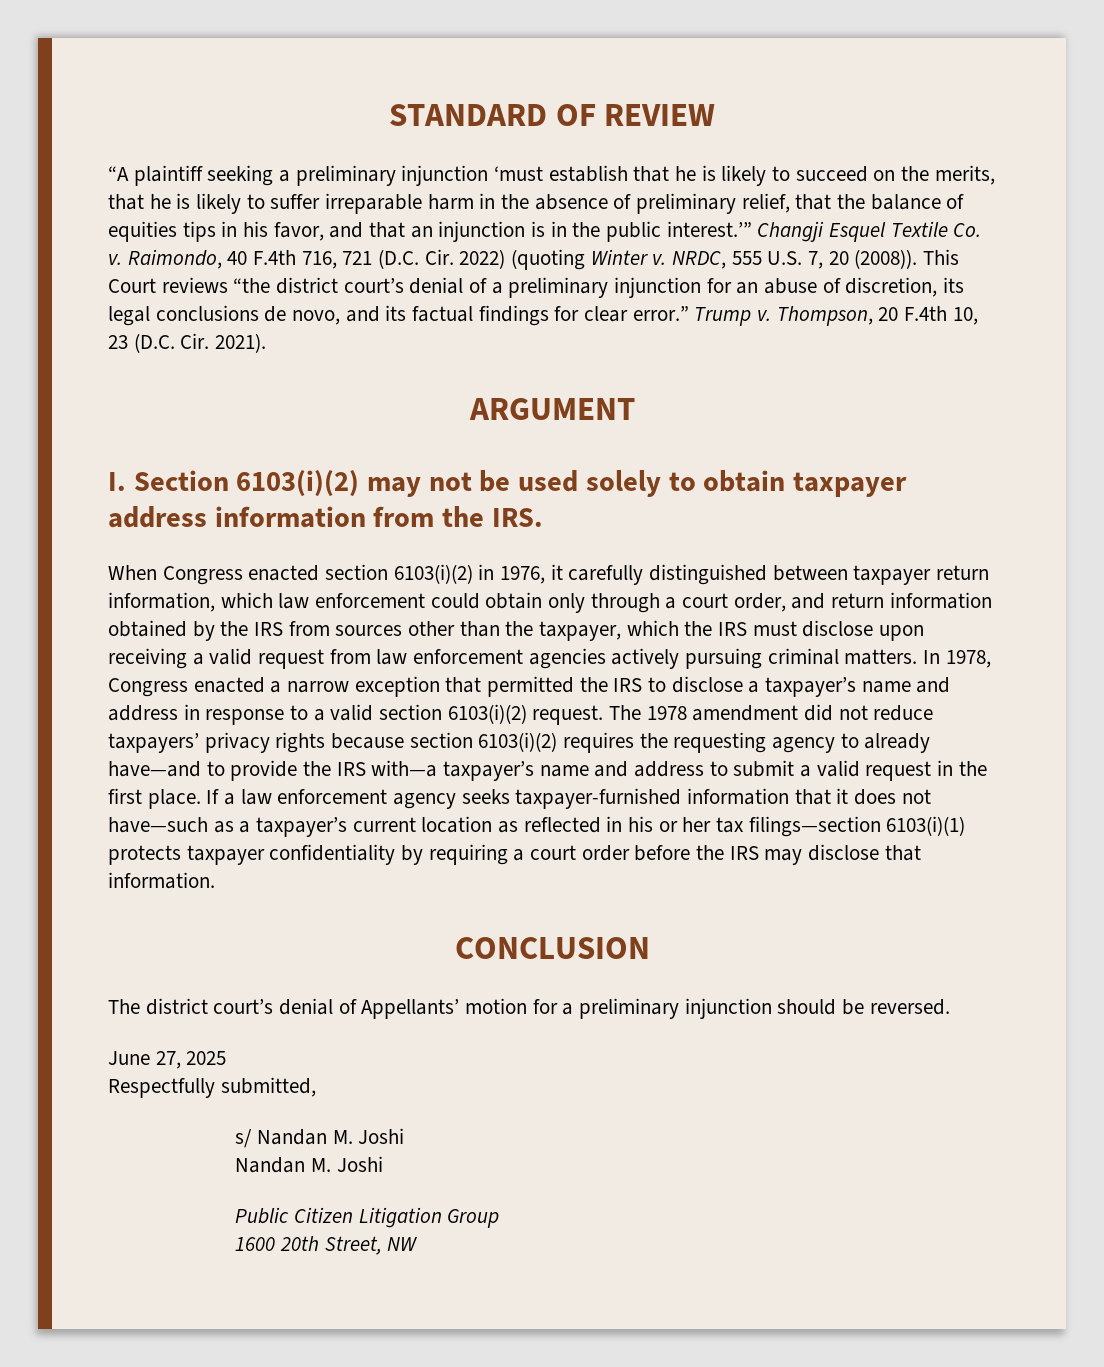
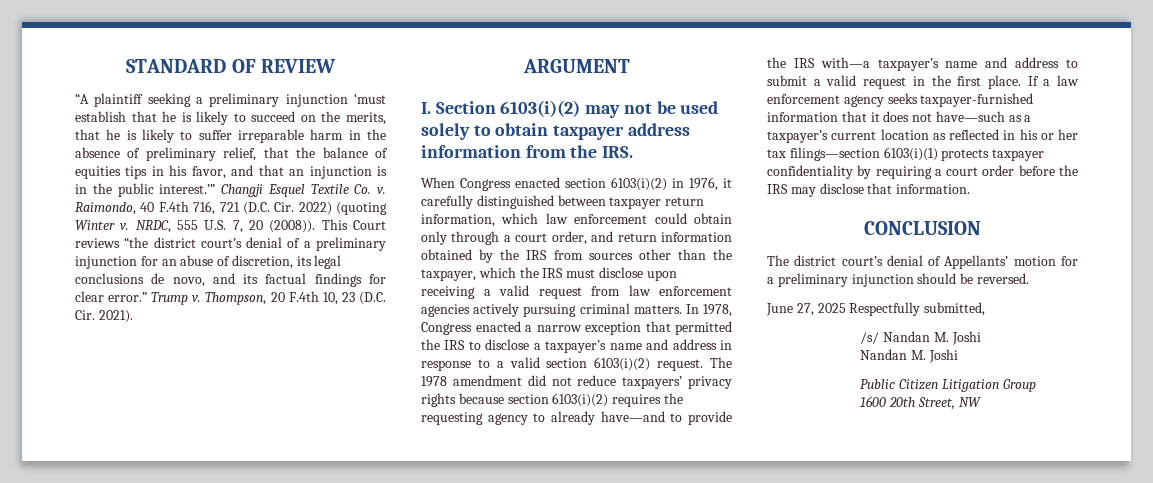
- June 27, 2025
- Respectfully submitted,
+ June 27, 2025 Respectfully submitted,
- s/ Nandan M. Joshi
+ /s/ Nandan M. Joshi

